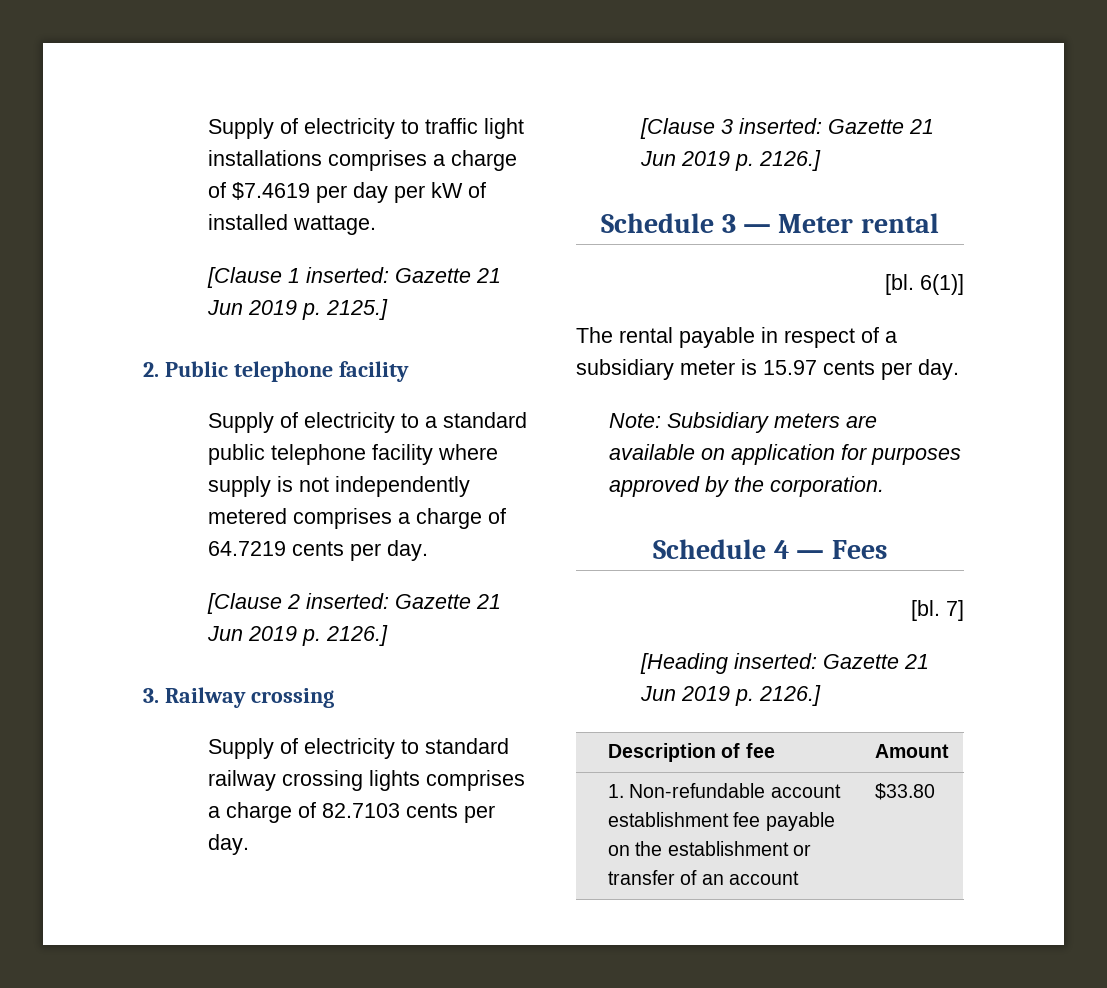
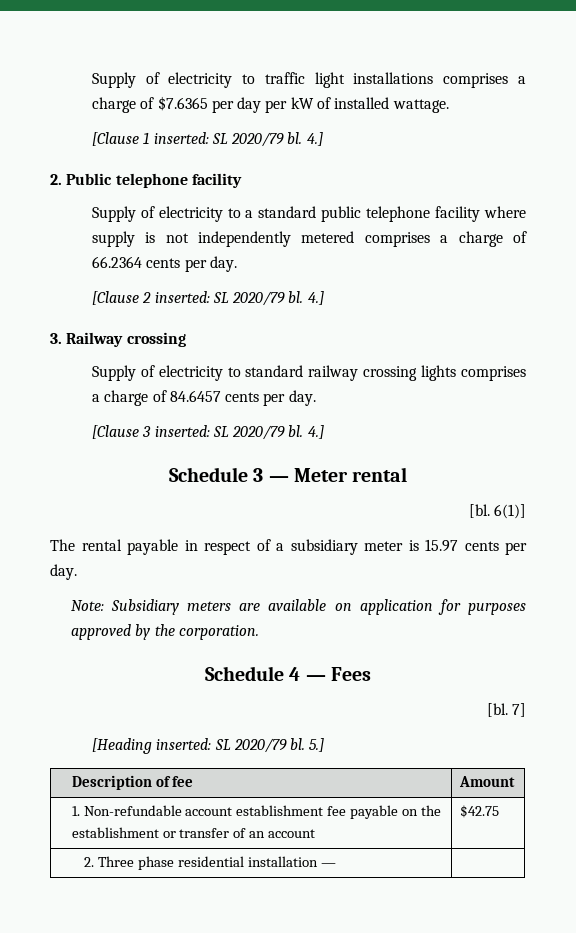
- Supply of electricity to traffic light installations comprises a charge of $7.4619 per day per kW of installed wattage.
+ Supply of electricity to traffic light installations comprises a charge of $7.6365 per day per kW of installed wattage.
- [Clause 1 inserted: Gazette 21 Jun 2019 p. 2125.]
+ [Clause 1 inserted: SL 2020/79 bl. 4.]
- Supply of electricity to a standard public telephone facility where supply is not independently metered comprises a charge of 64.7219 cents per day.
+ Supply of electricity to a standard public telephone facility where supply is not independently metered comprises a charge of 66.2364 cents per day.
- [Clause 2 inserted: Gazette 21 Jun 2019 p. 2126.]
+ [Clause 2 inserted: SL 2020/79 bl. 4.]
- Supply of electricity to standard railway crossing lights comprises a charge of 82.7103 cents per day.
+ Supply of electricity to standard railway crossing lights comprises a charge of 84.6457 cents per day.
- [Clause 3 inserted: Gazette 21 Jun 2019 p. 2126.]
+ [Clause 3 inserted: SL 2020/79 bl. 4.]
- [Heading inserted: Gazette 21 Jun 2019 p. 2126.]
+ [Heading inserted: SL 2020/79 bl. 5.]
- 1. Non-refundable account establishment fee payable on the establishment or transfer of an account | $33.80
+ 1. Non-refundable account establishment fee payable on the establishment or transfer of an account | $42.75
+ 2. Three phase residential installation — |

